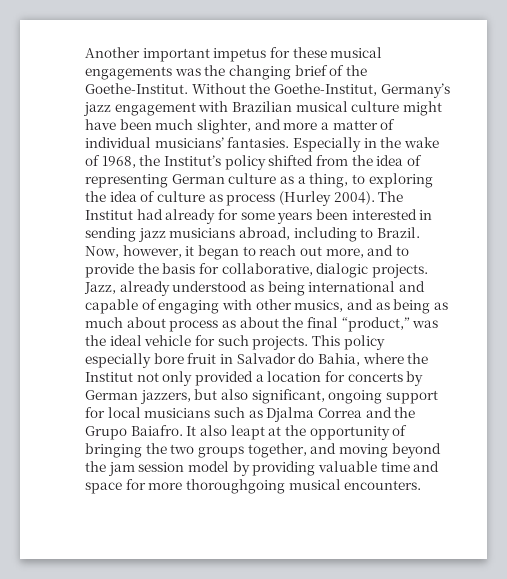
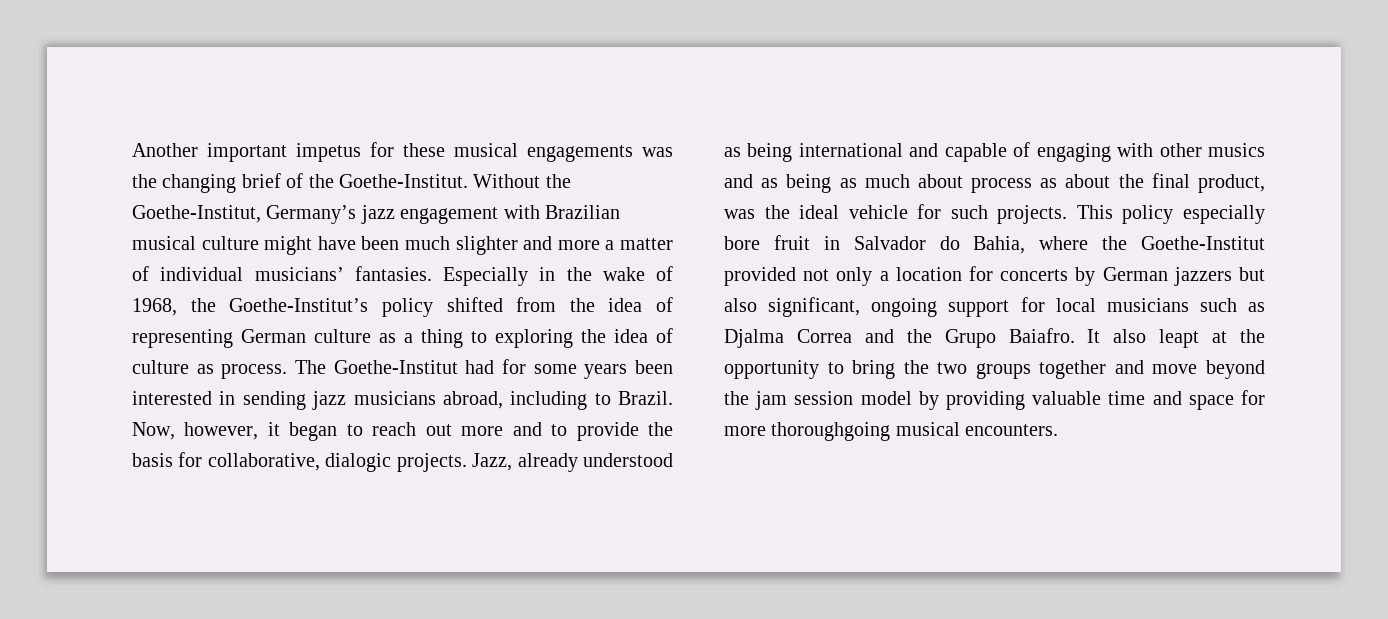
- Without the Goethe-Institut, Germany’s jazz engagement with Brazilian musical culture might have been much slighter, and more a matter of individual musicians’ fantasies.
+ Without the Goethe-Institut, Germany’s jazz engagement with Brazilian musical culture might have been much slighter and more a matter of individual musicians’ fantasies.
- Especially in the wake of 1968, the Institut’s policy shifted from the idea of representing German culture as a thing, to exploring the idea of culture as process (Hurley 2004). The Institut had already for some years been interested in sending jazz musicians abroad, including to Brazil.
+ Especially in the wake of 1968, the Goethe-Institut’s policy shifted from the idea of representing German culture as a thing to exploring the idea of culture as process. The Goethe-Institut had for some years been interested in sending jazz musicians abroad, including to Brazil.
- Now, however, it began to reach out more, and to provide the basis for collaborative, dialogic projects.
+ Now, however, it began to reach out more and to provide the basis for collaborative, dialogic projects.
- Jazz, already understood as being international and capable of engaging with other musics, and as being as much about process as about the final “product,” was the ideal vehicle for such projects.
+ Jazz, already understood as being international and capable of engaging with other musics and as being as much about process as about the final product, was the ideal vehicle for such projects.
- This policy especially bore fruit in Salvador do Bahia, where the Institut not only provided a location for concerts by German jazzers, but also significant, ongoing support for local musicians such as Djalma Correa and the Grupo Baiafro.
+ This policy especially bore fruit in Salvador do Bahia, where the Goethe-Institut provided not only a location for concerts by German jazzers but also significant, ongoing support for local musicians such as Djalma Correa and the Grupo Baiafro.
- It also leapt at the opportunity of bringing the two groups together, and moving beyond the jam session model by providing valuable time and space for more thoroughgoing musical encounters.
+ It also leapt at the opportunity to bring the two groups together and move beyond the jam session model by providing valuable time and space for more thoroughgoing musical encounters.

